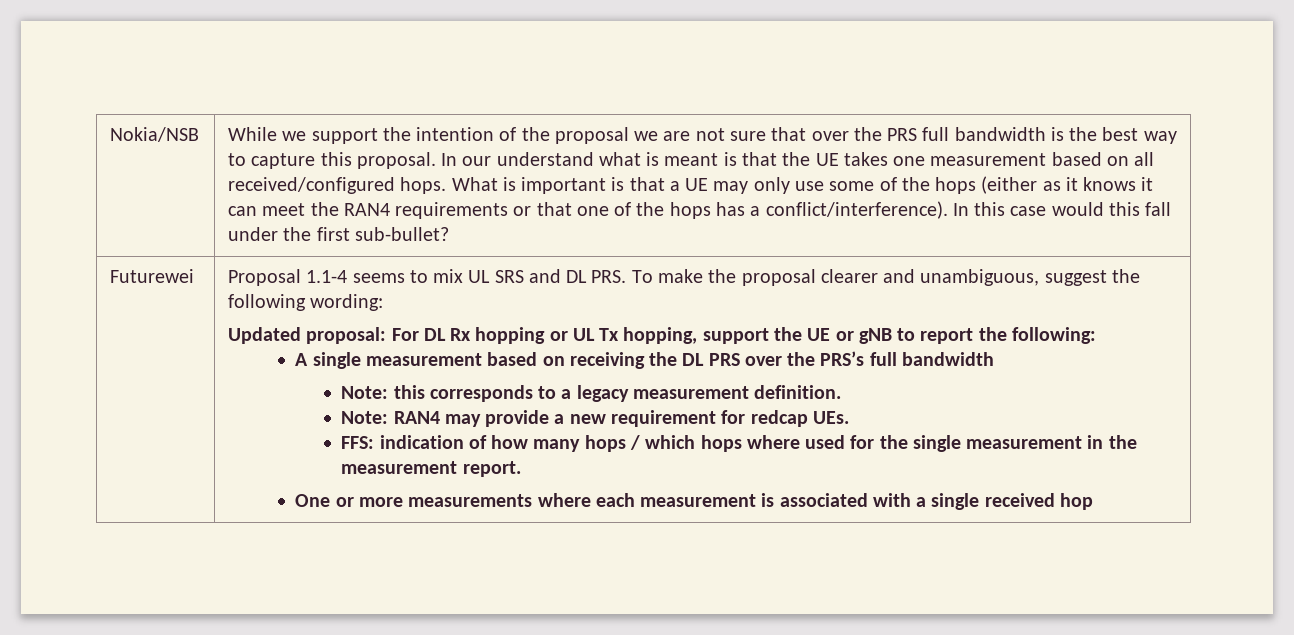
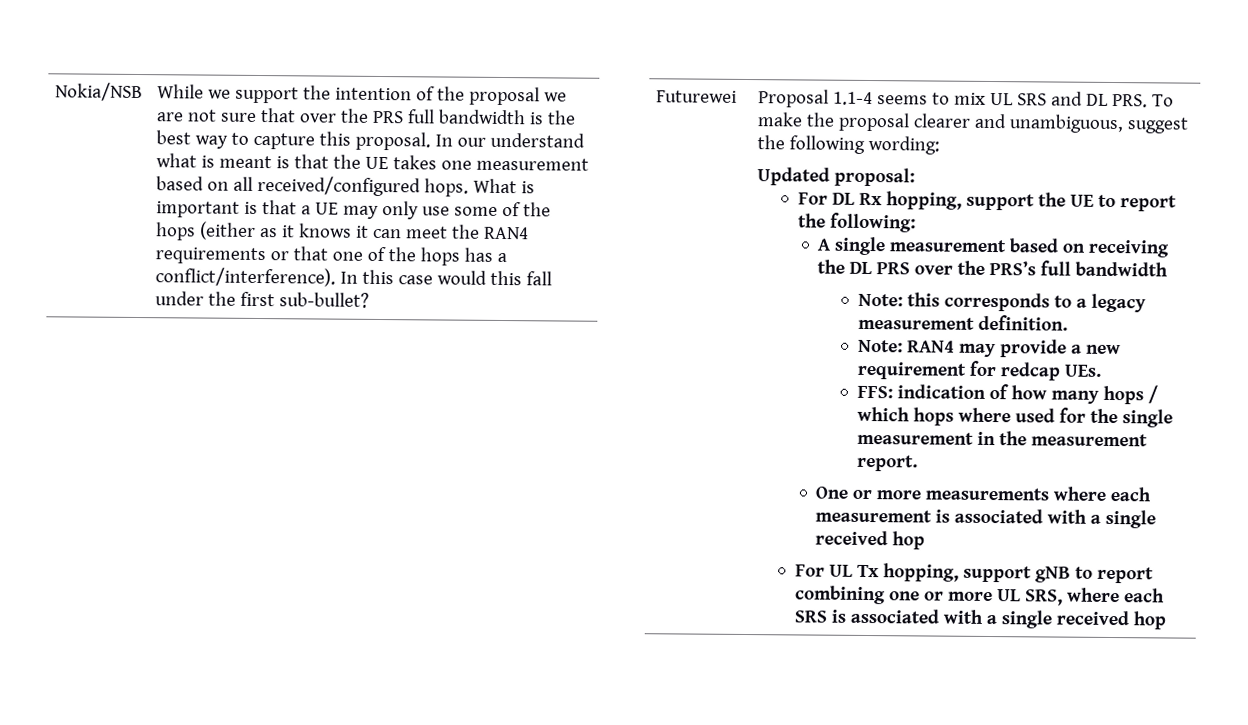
- Updated proposal: For DL Rx hopping or UL Tx hopping, support the UE or gNB to report the following:
+ Updated proposal:
+ For DL Rx hopping, support the UE to report the following:
+ For UL Tx hopping, support gNB to report combining one or more UL SRS, where each SRS is associated with a single received hop

